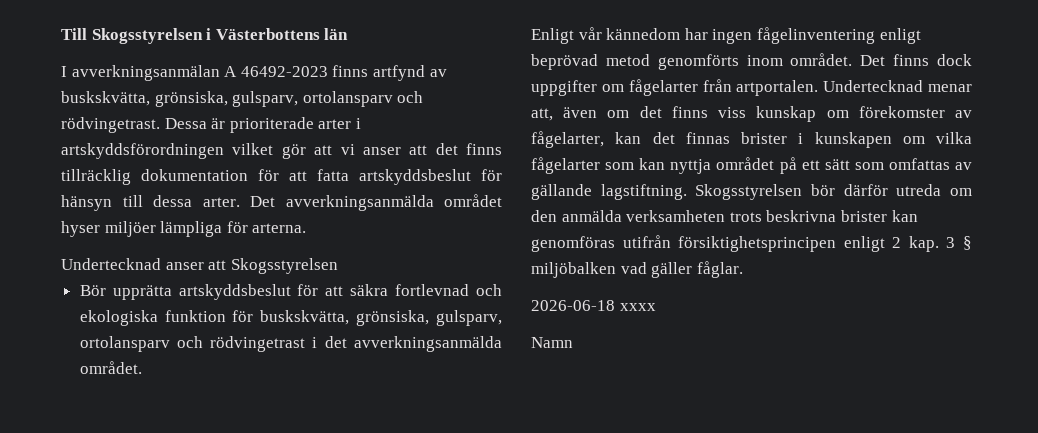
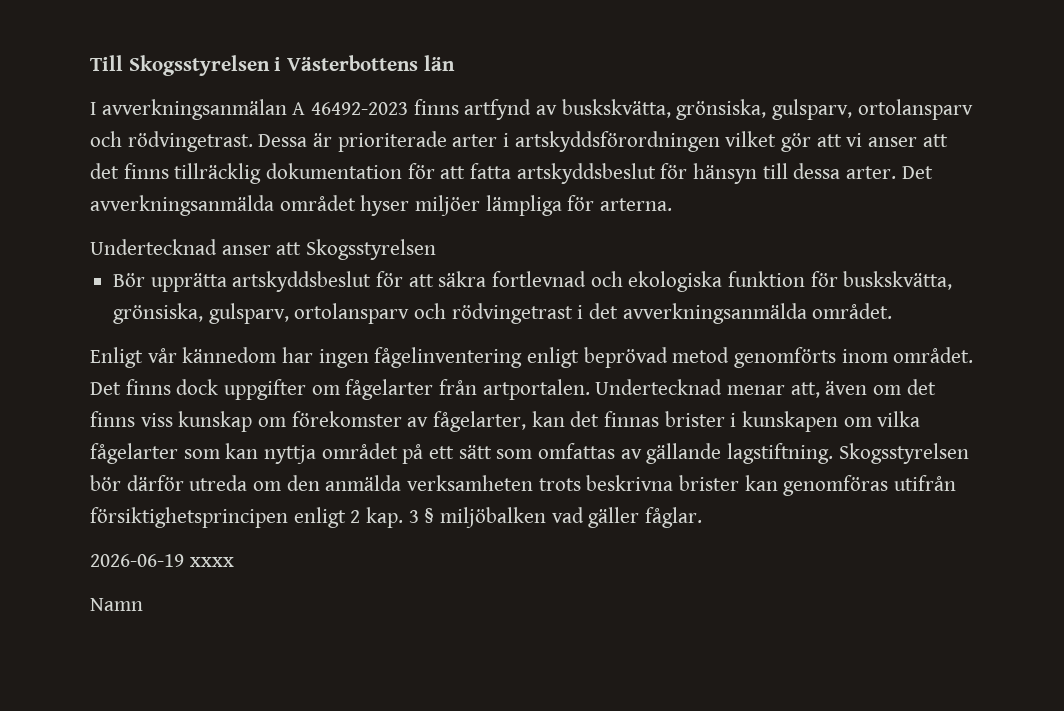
- 2026-06-18 xxxx
+ 2026-06-19 xxxx

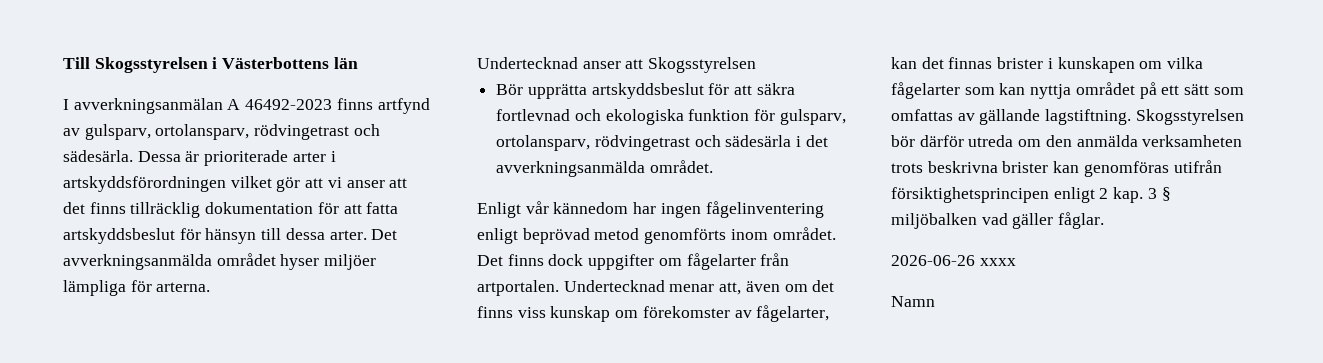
- I avverkningsanmälan A 46492-2023 finns artfynd av buskskvätta, grönsiska, gulsparv, ortolansparv och rödvingetrast.
+ I avverkningsanmälan A 46492-2023 finns artfynd av gulsparv, ortolansparv, rödvingetrast och sädesärla.
- Bör upprätta artskyddsbeslut för att säkra fortlevnad och ekologiska funktion för buskskvätta, grönsiska, gulsparv, ortolansparv och rödvingetrast i det avverkningsanmälda området.
+ Bör upprätta artskyddsbeslut för att säkra fortlevnad och ekologiska funktion för gulsparv, ortolansparv, rödvingetrast och sädesärla i det avverkningsanmälda området.
- 2026-06-19 xxxx
+ 2026-06-26 xxxx

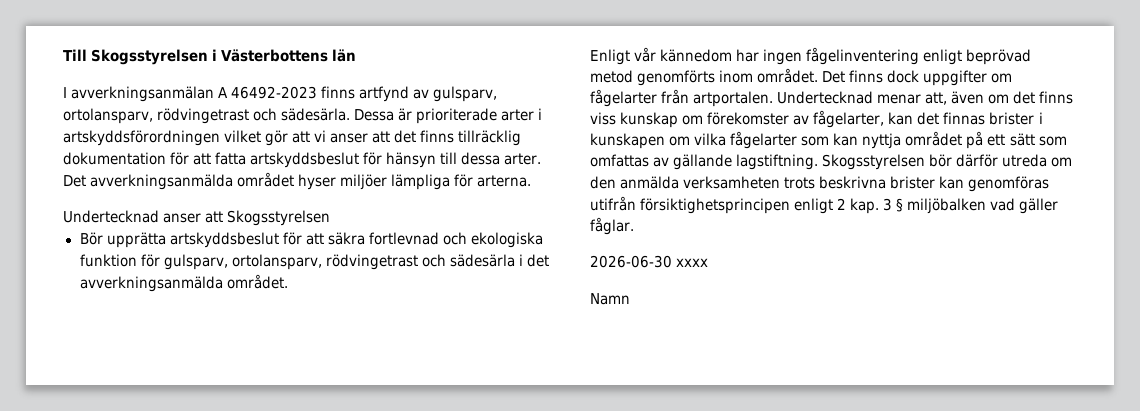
- 2026-06-26 xxxx
+ 2026-06-30 xxxx

